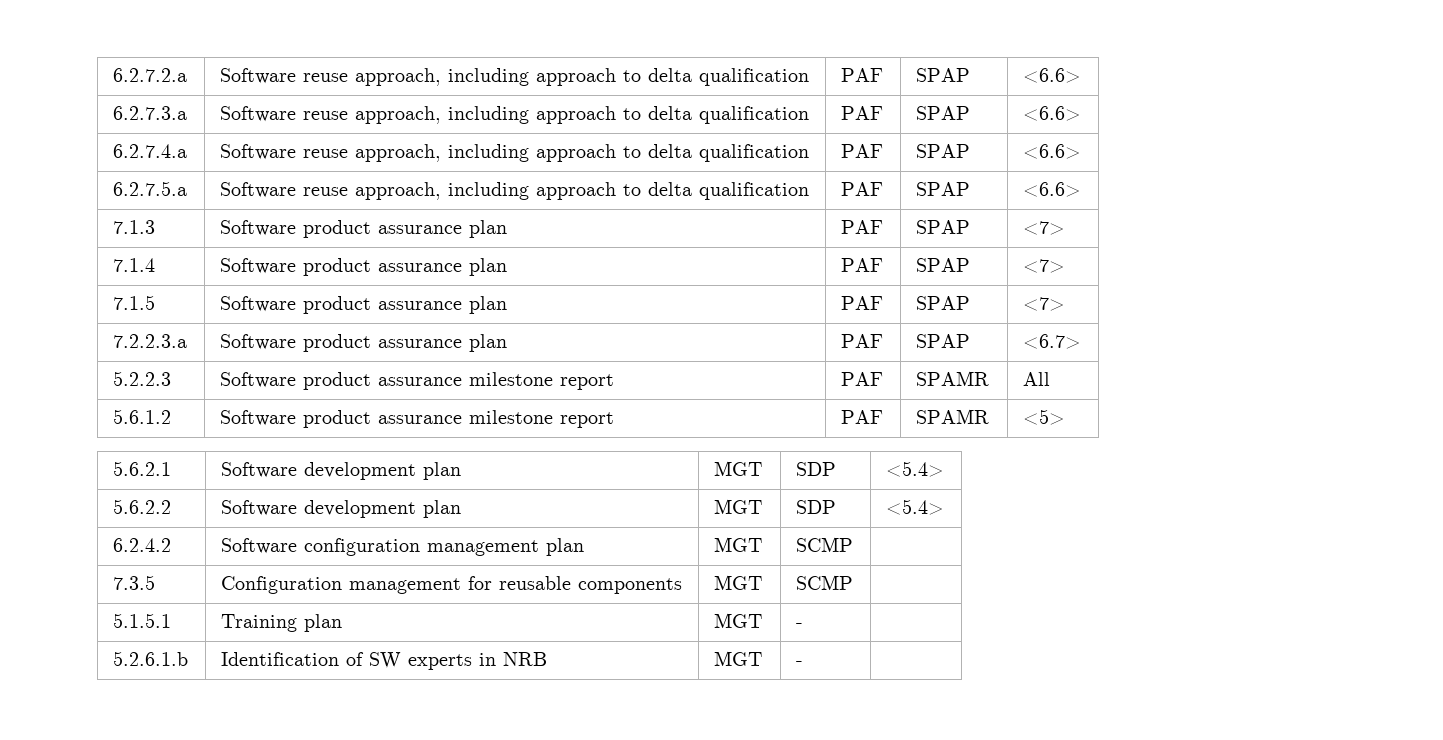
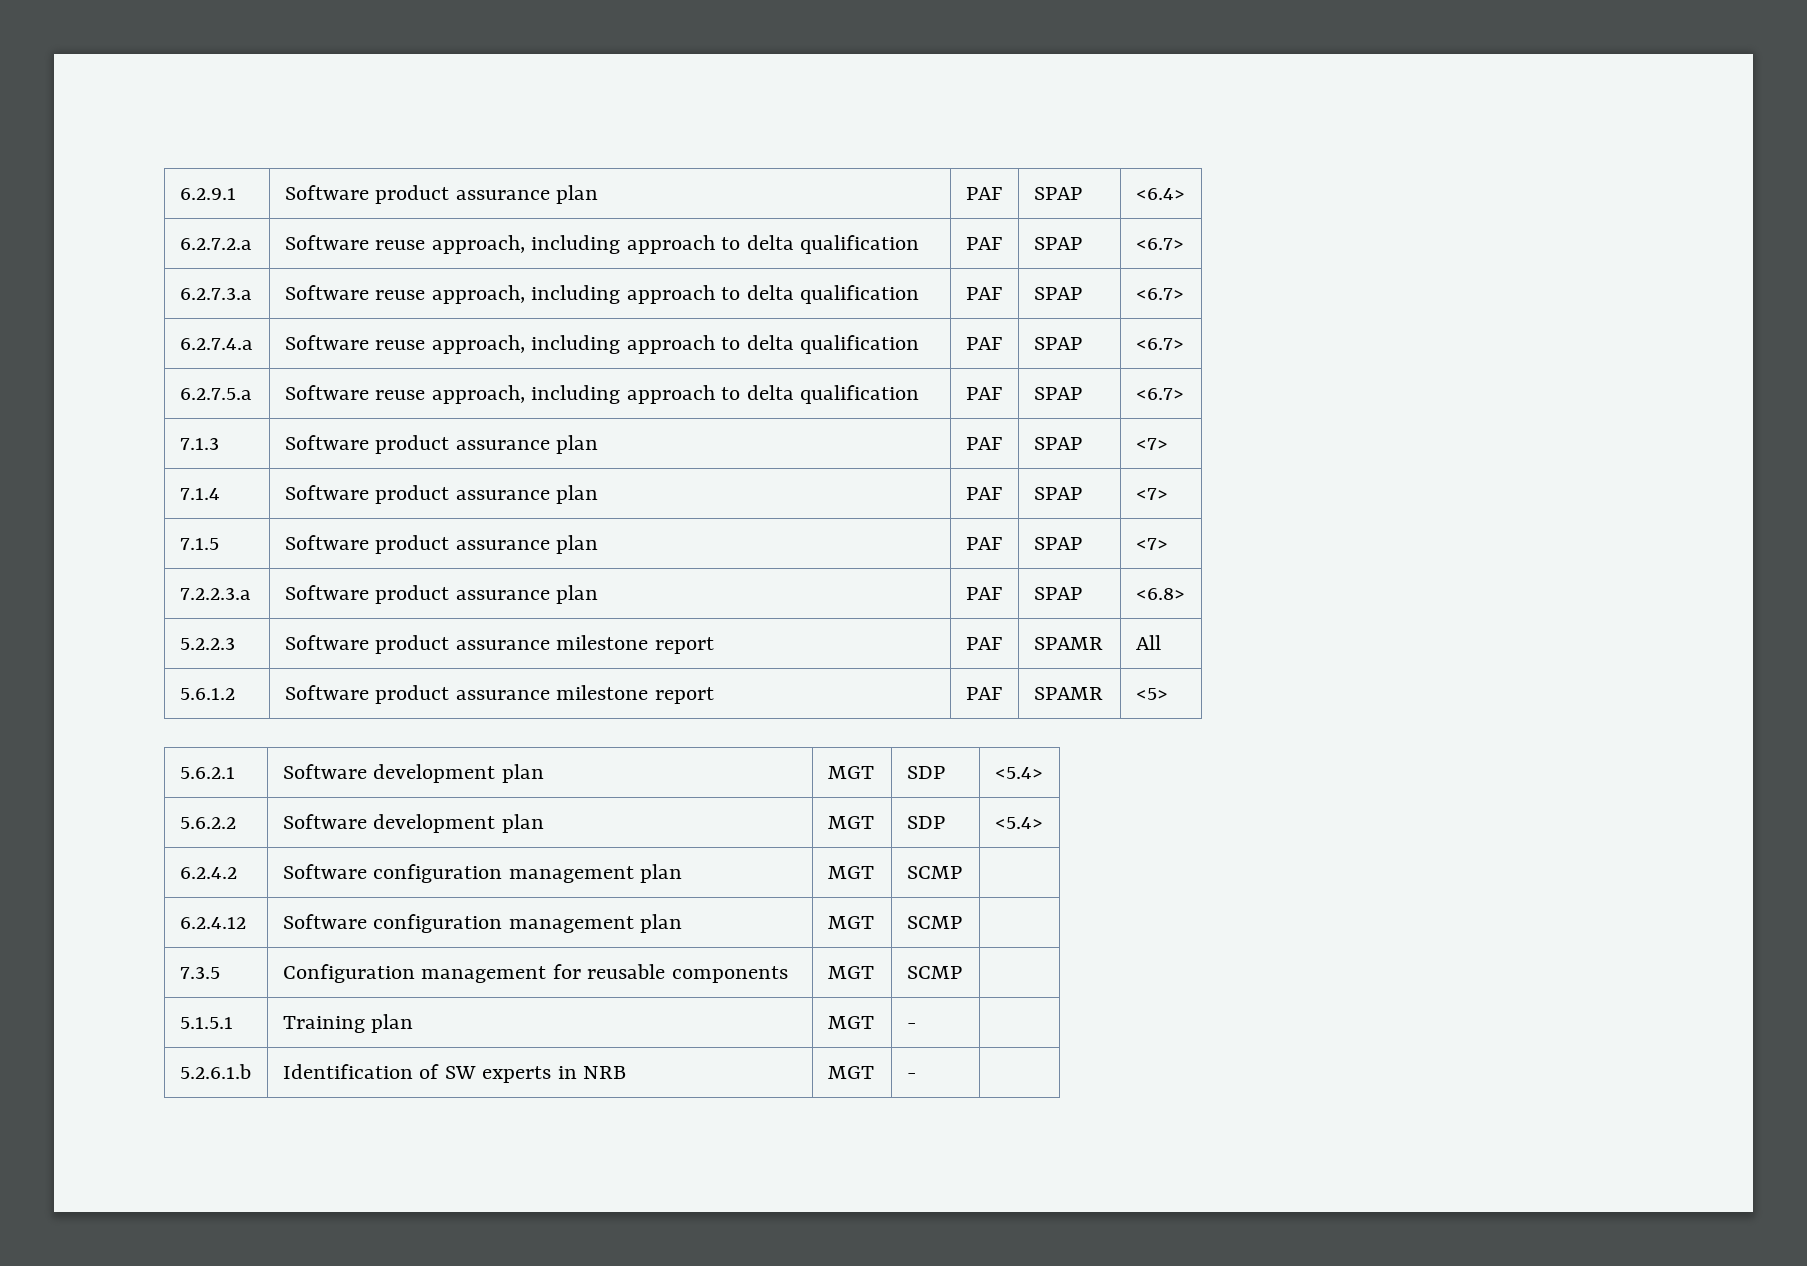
+ 6.2.9.1 | Software product assurance plan | PAF | SPAP | <6.4>
- 6.2.7.2.a | Software reuse approach, including approach to delta qualification | PAF | SPAP | <6.6>
+ 6.2.7.2.a | Software reuse approach, including approach to delta qualification | PAF | SPAP | <6.7>
- 6.2.7.3.a | Software reuse approach, including approach to delta qualification | PAF | SPAP | <6.6>
+ 6.2.7.3.a | Software reuse approach, including approach to delta qualification | PAF | SPAP | <6.7>
- 6.2.7.4.a | Software reuse approach, including approach to delta qualification | PAF | SPAP | <6.6>
+ 6.2.7.4.a | Software reuse approach, including approach to delta qualification | PAF | SPAP | <6.7>
- 6.2.7.5.a | Software reuse approach, including approach to delta qualification | PAF | SPAP | <6.6>
+ 6.2.7.5.a | Software reuse approach, including approach to delta qualification | PAF | SPAP | <6.7>
- 7.2.2.3.a | Software product assurance plan | PAF | SPAP | <6.7>
+ 7.2.2.3.a | Software product assurance plan | PAF | SPAP | <6.8>
+ 6.2.4.12 | Software configuration management plan | MGT | SCMP |

